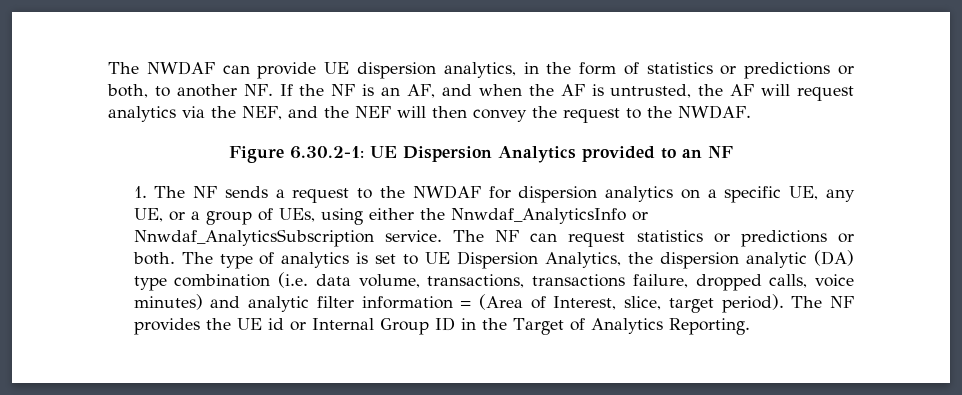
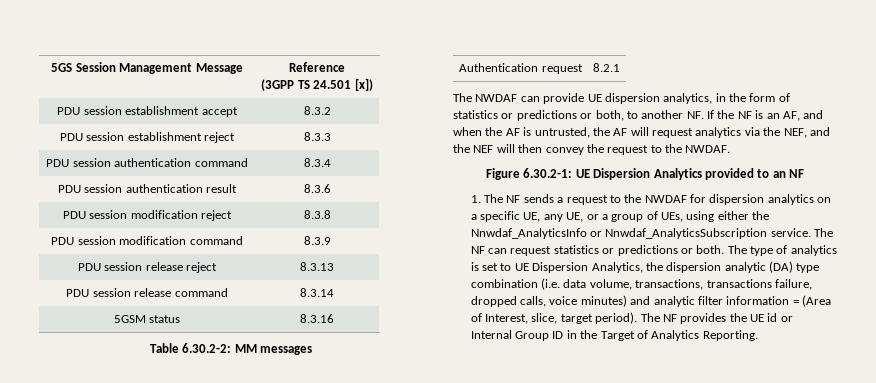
+ 5GS Session Management Message | Reference
+ (3GPP TS 24.501 [x])
+ PDU session establishment accept | 8.3.2
+ PDU session establishment reject | 8.3.3
+ PDU session authentication command | 8.3.4
+ PDU session authentication result | 8.3.6
+ PDU session modification reject | 8.3.8
+ PDU session modification command | 8.3.9
+ PDU session release reject | 8.3.13
+ PDU session release command | 8.3.14
+ 5GSM status | 8.3.16
+ Table 6.30.2-2: MM messages
+ Authentication request | 8.2.1

